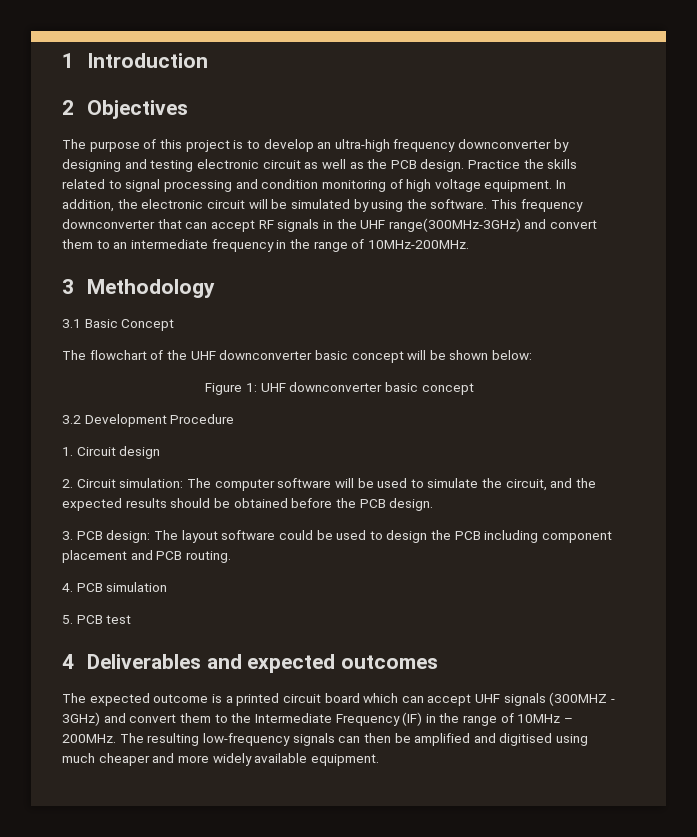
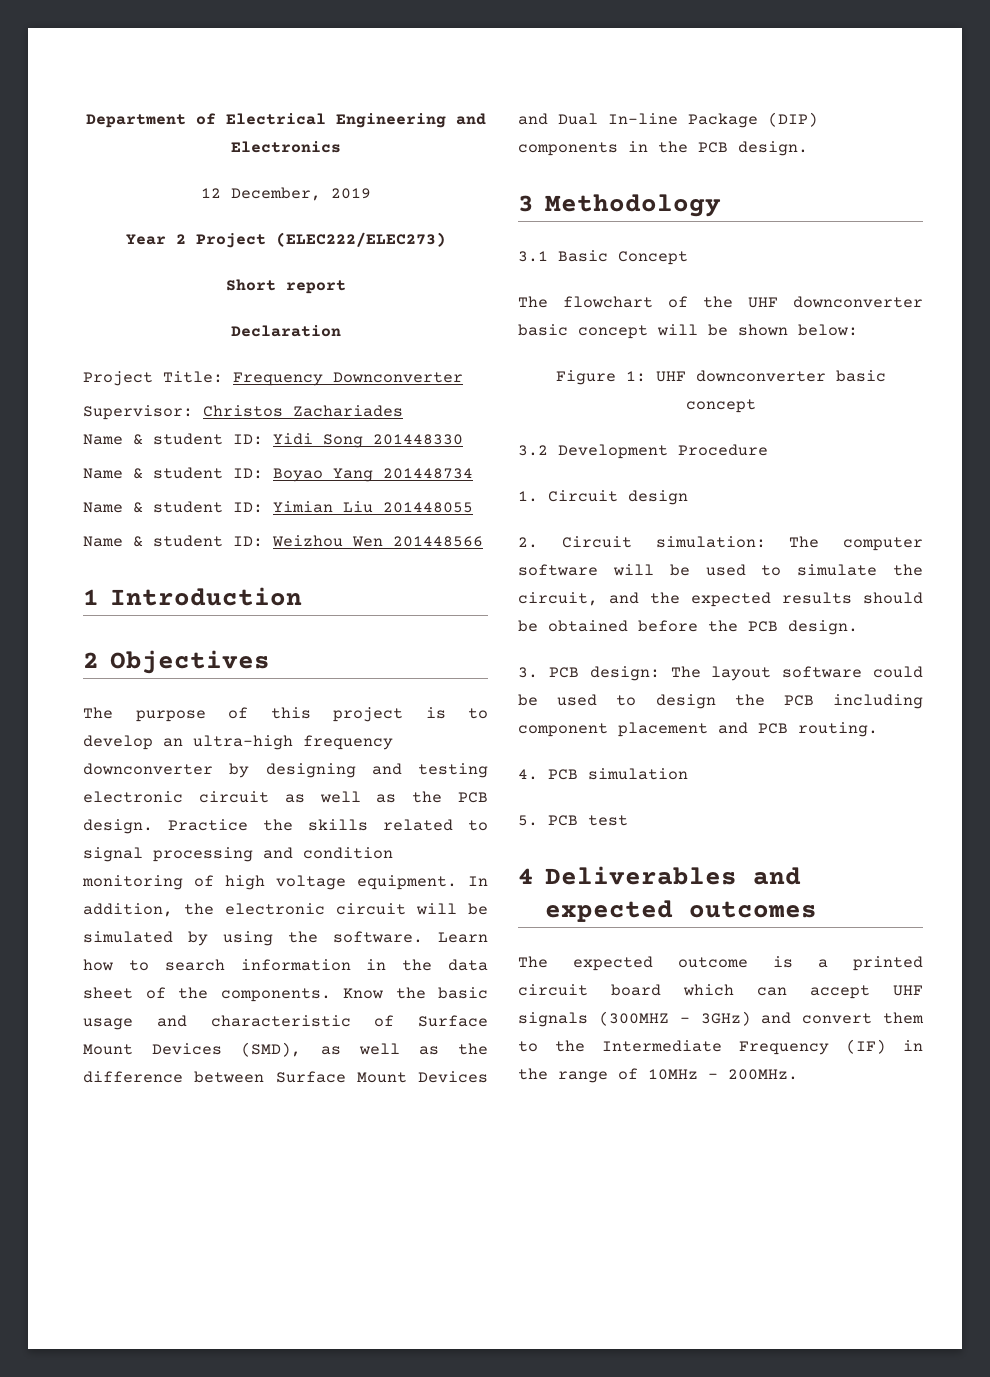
+ Department of Electrical Engineering and Electronics
+ 12 December, 2019
+ Year 2 Project (ELEC222/ELEC273)
+ Short report
+ Declaration
+ Project Title: Frequency Downconverter
+ Supervisor: Christos Zachariades
+ Name & student ID: Yidi Song 201448330
+ Name & student ID: Boyao Yang 201448734
+ Name & student ID: Yimian Liu 201448055
+ Name & student ID: Weizhou Wen 201448566
- This frequency downconverter that can accept RF signals in the UHF range(300MHz-3GHz) and convert them to an intermediate frequency in the range of 10MHz-200MHz.
+ Learn how to search information in the data sheet of the components. Know the basic usage and characteristic of Surface Mount Devices (SMD), as well as the difference between Surface Mount Devices and Dual In-line Package (DIP) components in the PCB design.
- The resulting low-frequency signals can then be amplified and digitised using much cheaper and more widely available equipment.

